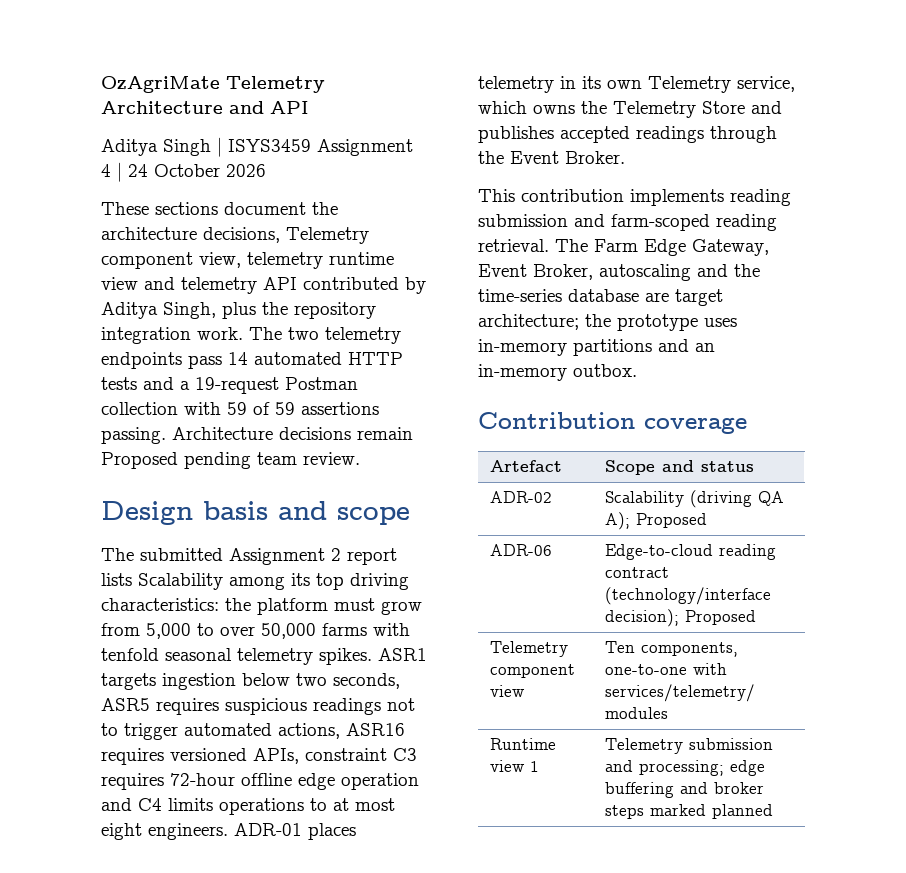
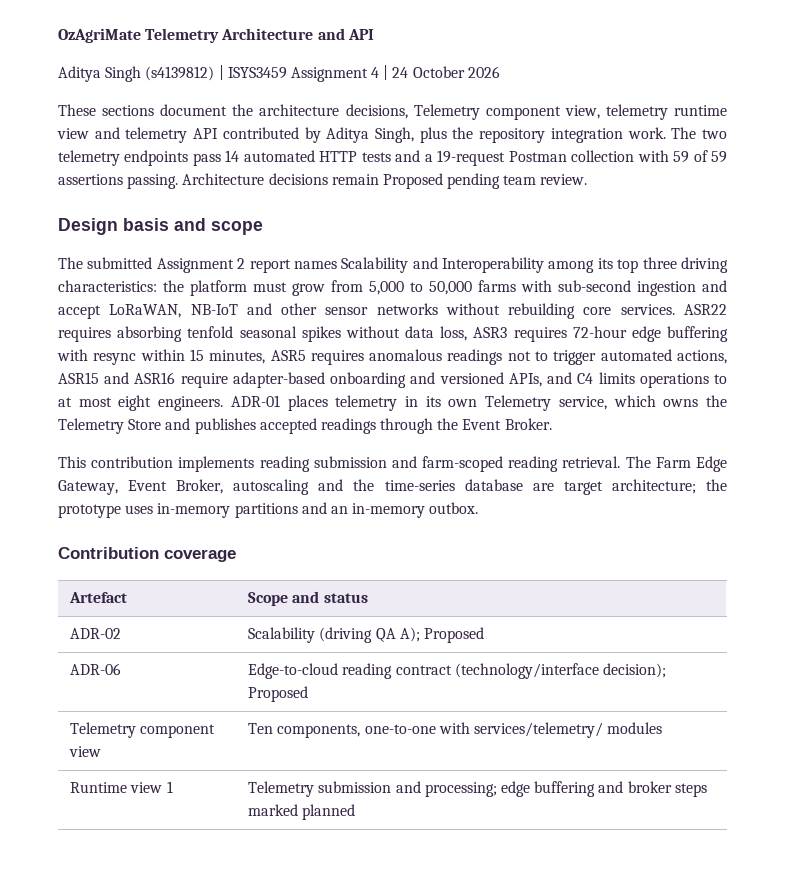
- Aditya Singh | ISYS3459 Assignment 4 | 24 October 2026
+ Aditya Singh (s4139812) | ISYS3459 Assignment 4 | 24 October 2026
- The submitted Assignment 2 report lists Scalability among its top driving characteristics: the platform must grow from 5,000 to over 50,000 farms with tenfold seasonal telemetry spikes. ASR1 targets ingestion below two seconds, ASR5 requires suspicious readings not to trigger automated actions, ASR16 requires versioned APIs, constraint C3 requires 72-hour offline edge operation and C4 limits operations to at most eight engineers.
+ The submitted Assignment 2 report names Scalability and Interoperability among its top three driving characteristics: the platform must grow from 5,000 to 50,000 farms with sub-second ingestion and accept LoRaWAN, NB-IoT and other sensor networks without rebuilding core services. ASR22 requires absorbing tenfold seasonal spikes without data loss, ASR3 requires 72-hour edge buffering with resync within 15 minutes, ASR5 requires anomalous readings not to trigger automated actions, ASR15 and ASR16 require adapter-based onboarding and versioned APIs, and C4 limits operations to at most eight engineers.

